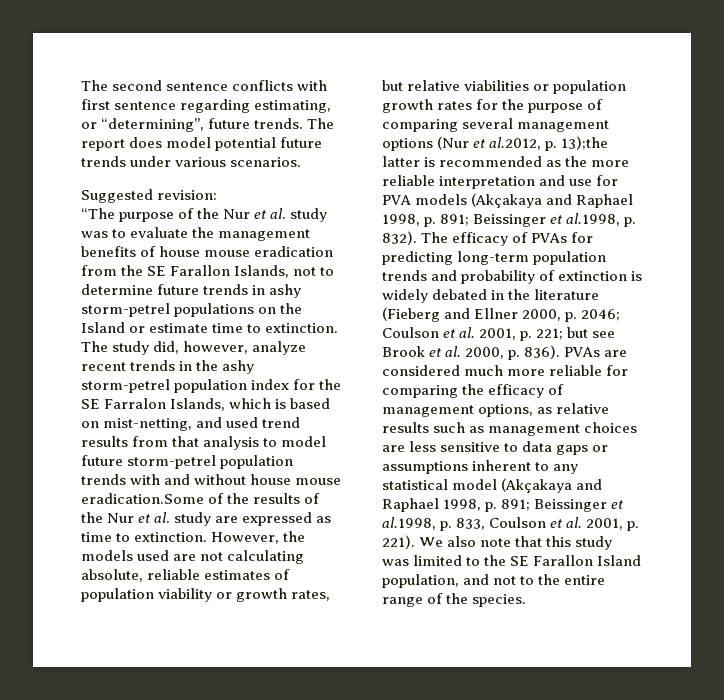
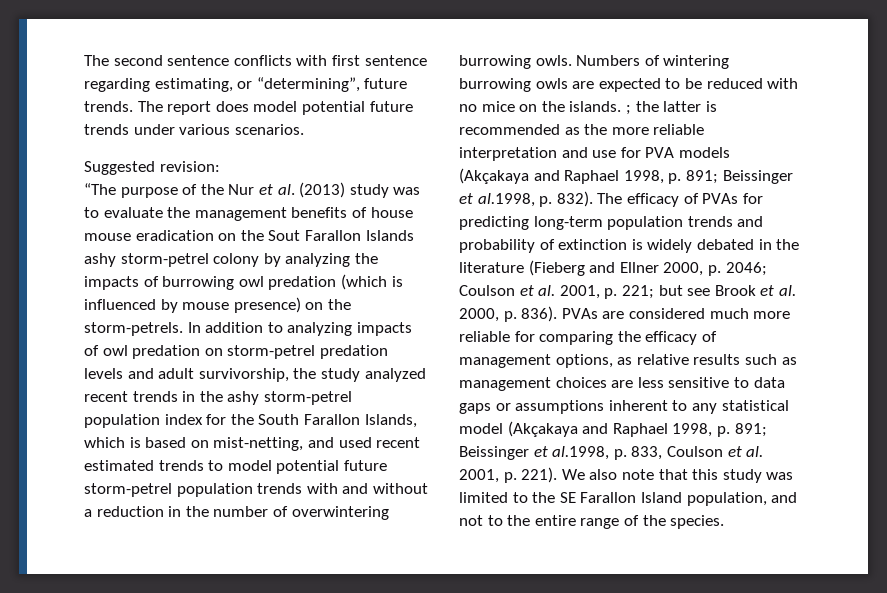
- “The purpose of the Nur et al. study was to evaluate the management benefits of house mouse eradication from the SE Farallon Islands, not to determine future trends in ashy storm-petrel populations on the Island or estimate time to extinction. The study did, however, analyze recent trends in the ashy storm-petrel population index for the SE Farralon Islands, which is based on mist-netting, and used trend results from that analysis to model future storm-petrel population trends with and without house mouse eradication.Some of the results of the Nur et al. study are expressed as time to extinction. However, the models used are not calculating absolute, reliable estimates of population viability or growth rates, but relative viabilities or population growth rates for the purpose of comparing several management options (Nur et al.2012, p. 13);the latter is recommended as the more reliable interpretation and use for PVA models (Akçakaya and Raphael 1998, p. 891;
+ “The purpose of the Nur et al. (2013) study was to evaluate the management benefits of house mouse eradication on the Sout Farallon Islands ashy storm-petrel colony by analyzing the impacts of burrowing owl predation (which is influenced by mouse presence) on the storm-petrels. In addition to analyzing impacts of owl predation on storm-petrel predation levels and adult survivorship, the study analyzed recent trends in the ashy storm-petrel population index for the South Farallon Islands, which is based on mist-netting, and used recent estimated trends to model potential future storm-petrel population trends with and without a reduction in the number of overwintering burrowing owls. Numbers of wintering burrowing owls are expected to be reduced with no mice on the islands. ; the latter is recommended as the more reliable interpretation and use for PVA models (Akçakaya and Raphael 1998, p. 891;

